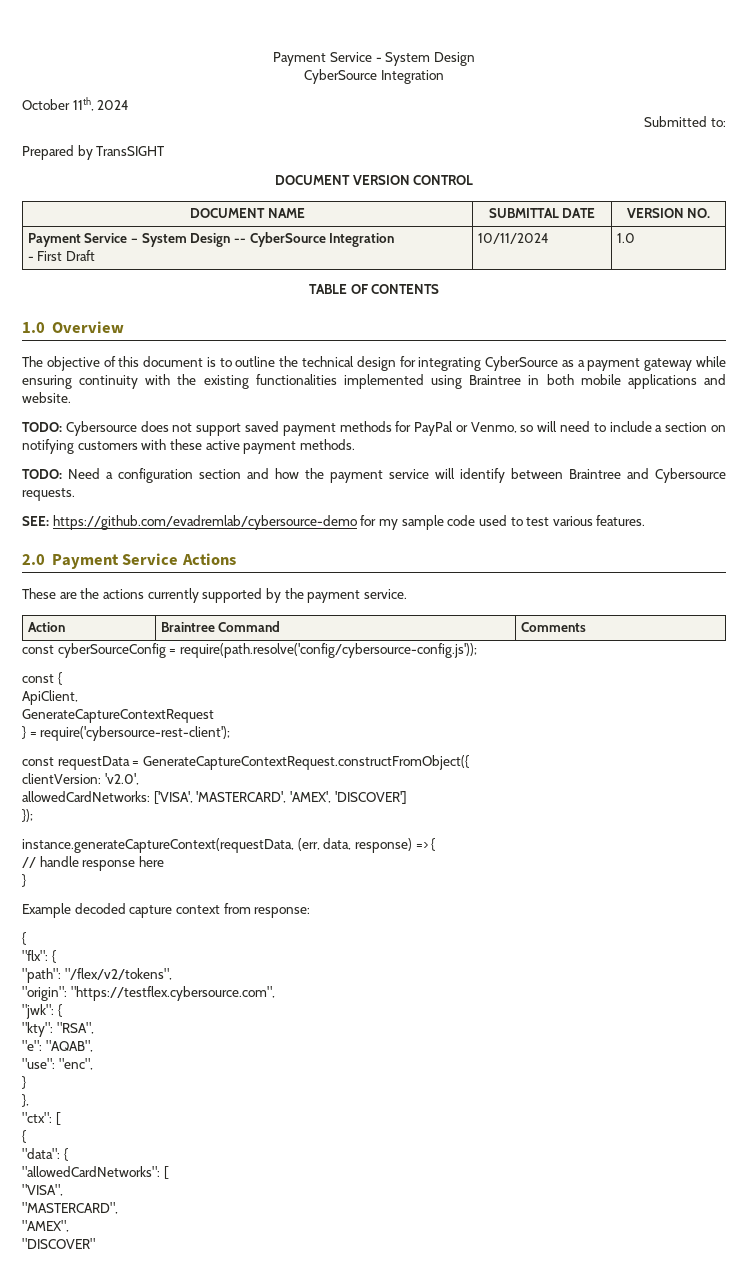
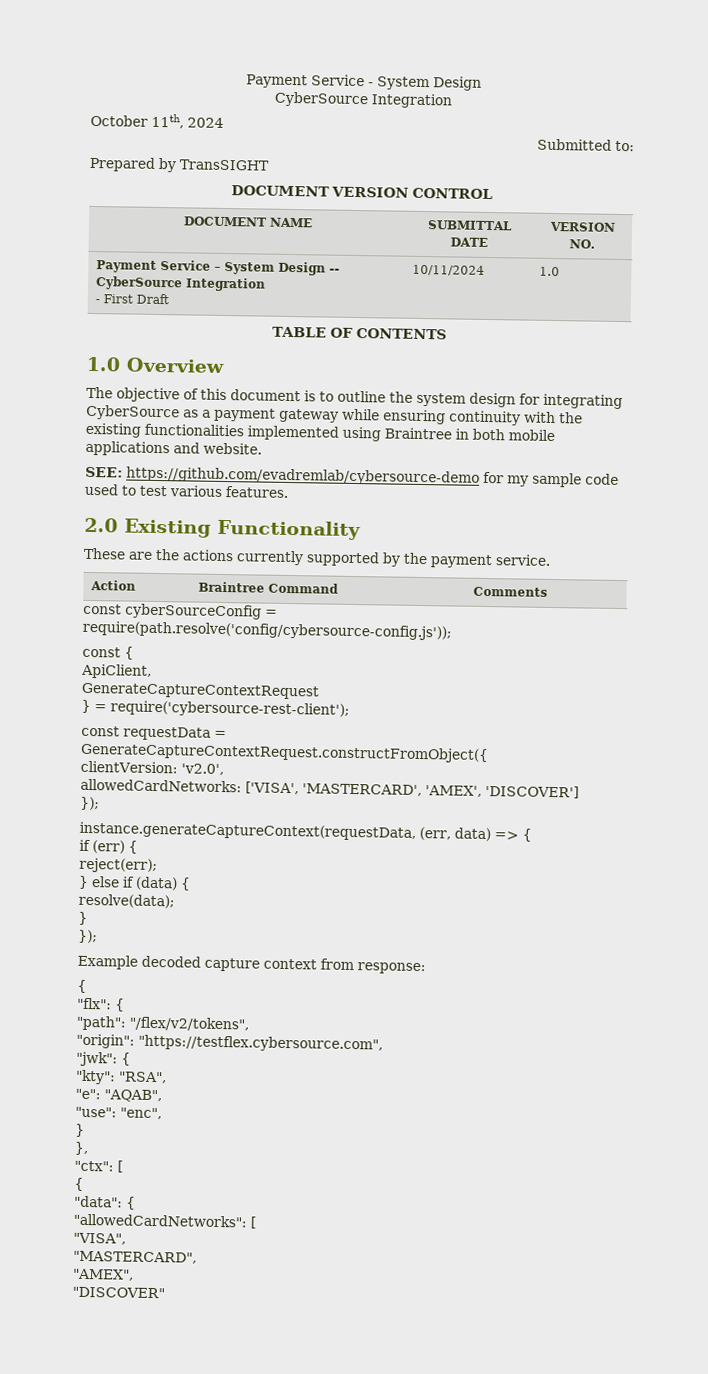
- The objective of this document is to outline the technical design for integrating CyberSource as a payment gateway while ensuring continuity with the existing functionalities implemented using Braintree in both mobile applications and website.
+ The objective of this document is to outline the system design for integrating CyberSource as a payment gateway while ensuring continuity with the existing functionalities implemented using Braintree in both mobile applications and website.
- TODO: Cybersource does not support saved payment methods for PayPal or Venmo, so will need to include a section on notifying customers with these active payment methods.
- TODO: Need a configuration section and how the payment service will identify between Braintree and Cybersource requests.
- 2.0 Payment Service Actions
+ 2.0 Existing Functionality
- instance.generateCaptureContext(requestData, (err, data, response) => {
+ instance.generateCaptureContext(requestData, (err, data) => {
- // handle response here
+ if (err) {
+ reject(err);
+ } else if (data) {
+ resolve(data);
  }
+ });

